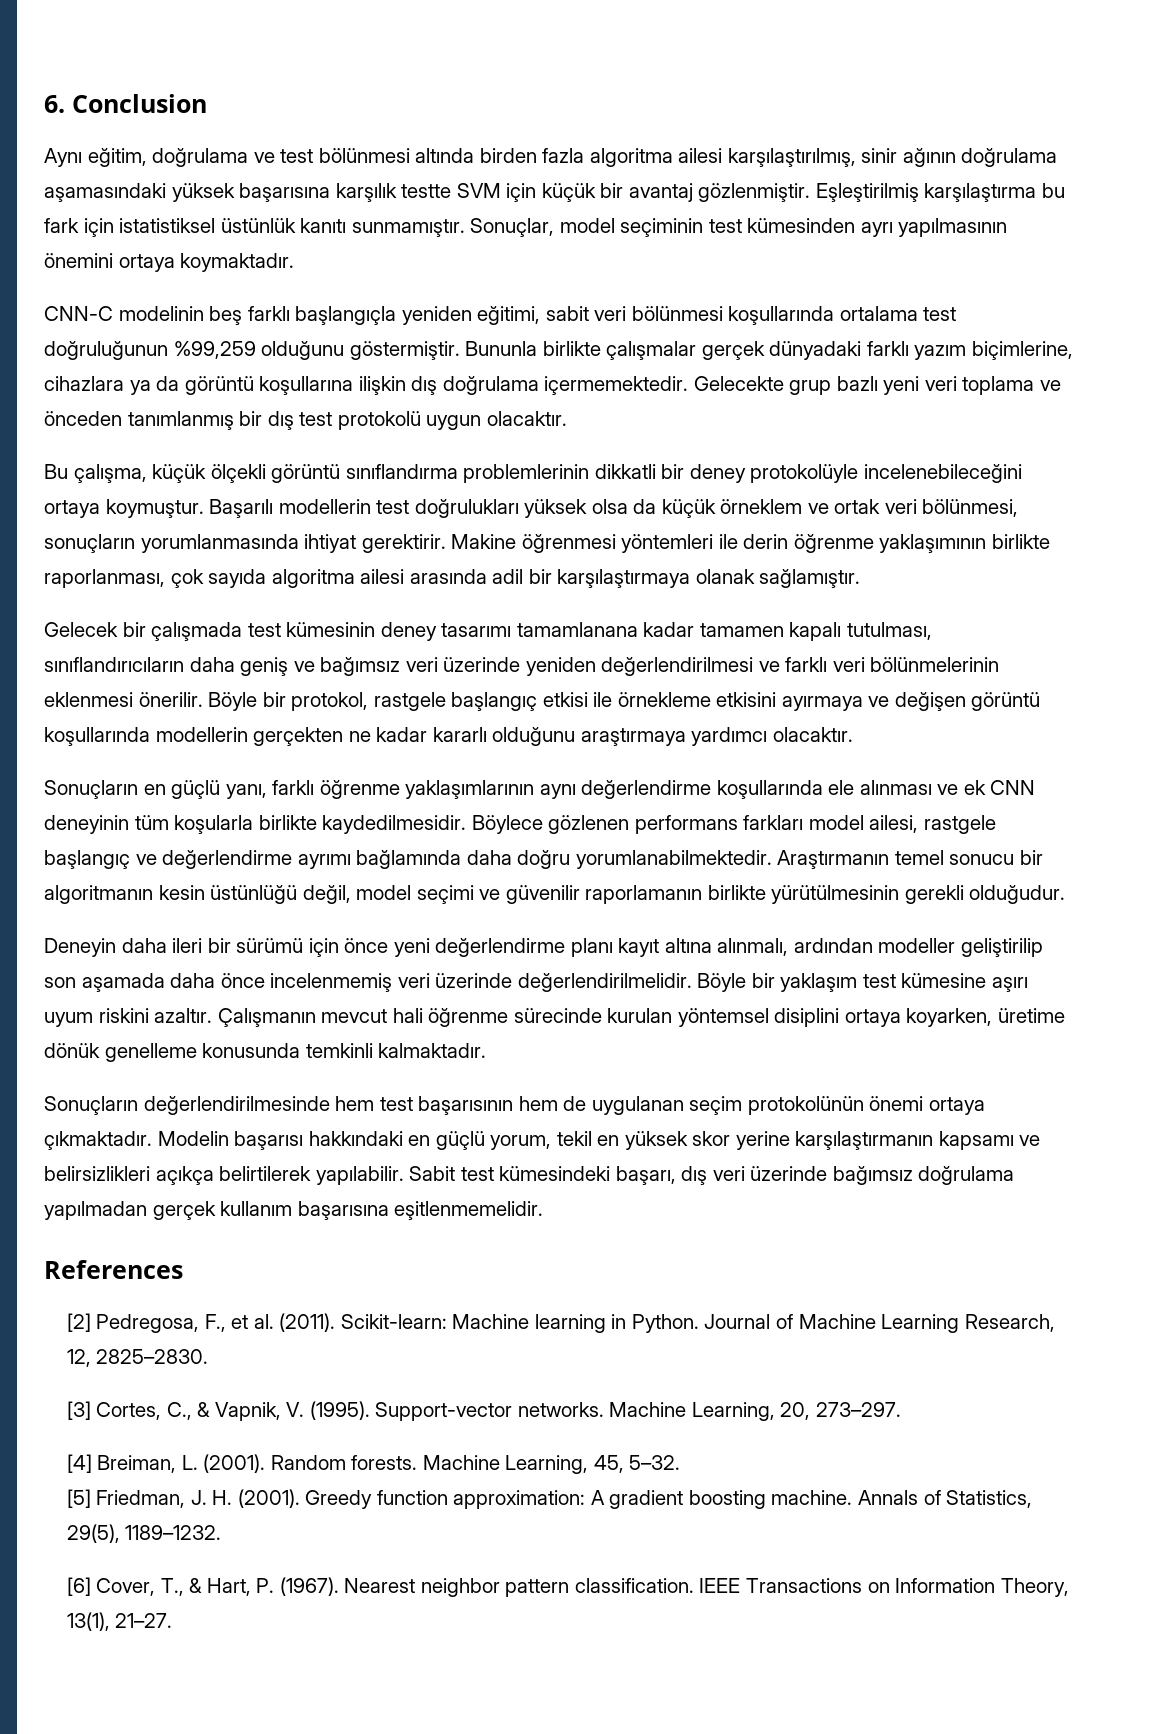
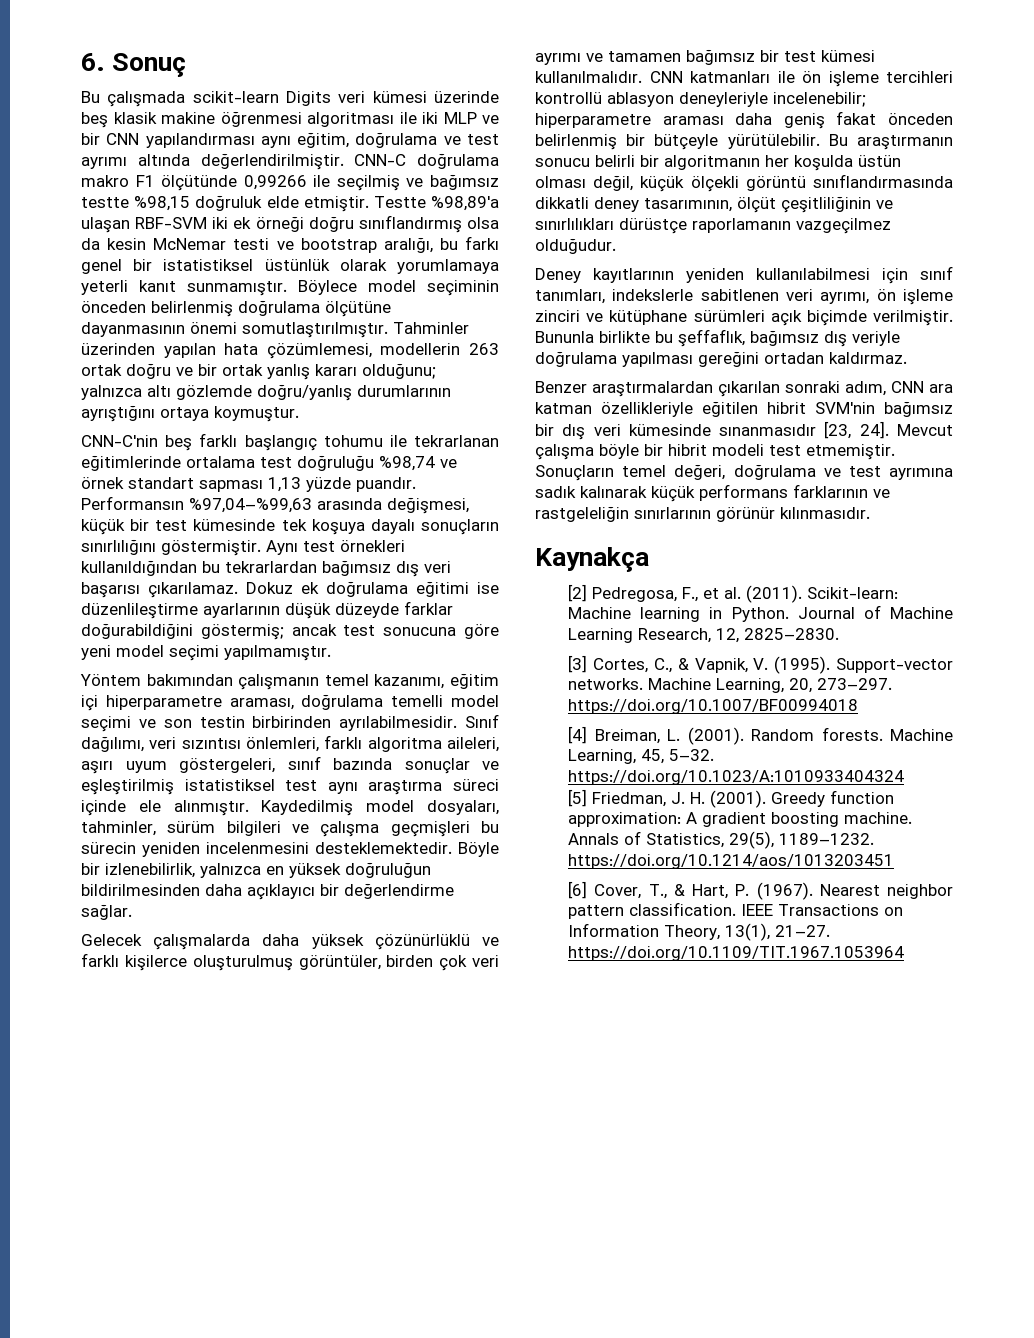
- 6. Conclusion
- Aynı eğitim, doğrulama ve test bölünmesi altında birden fazla algoritma ailesi karşılaştırılmış, sinir ağının doğrulama aşamasındaki yüksek başarısına karşılık testte SVM için küçük bir avantaj gözlenmiştir. Eşleştirilmiş karşılaştırma bu fark için istatistiksel üstünlük kanıtı sunmamıştır. Sonuçlar, model seçiminin test kümesinden ayrı yapılmasının önemini ortaya koymaktadır.
- CNN-C modelinin beş farklı başlangıçla yeniden eğitimi, sabit veri bölünmesi koşullarında ortalama test doğruluğunun %99,259 olduğunu göstermiştir. Bununla birlikte çalışmalar gerçek dünyadaki farklı yazım biçimlerine, cihazlara ya da görüntü koşullarına ilişkin dış doğrulama içermemektedir. Gelecekte grup bazlı yeni veri toplama ve önceden tanımlanmış bir dış test protokolü uygun olacaktır.
- Bu çalışma, küçük ölçekli görüntü sınıflandırma problemlerinin dikkatli bir deney protokolüyle incelenebileceğini ortaya koymuştur. Başarılı modellerin test doğrulukları yüksek olsa da küçük örneklem ve ortak veri bölünmesi, sonuçların yorumlanmasında ihtiyat gerektirir. Makine öğrenmesi yöntemleri ile derin öğrenme yaklaşımının birlikte raporlanması, çok sayıda algoritma ailesi arasında adil bir karşılaştırmaya olanak sağlamıştır.
- Gelecek bir çalışmada test kümesinin deney tasarımı tamamlanana kadar tamamen kapalı tutulması, sınıflandırıcıların daha geniş ve bağımsız veri üzerinde yeniden değerlendirilmesi ve farklı veri bölünmelerinin eklenmesi önerilir. Böyle bir protokol, rastgele başlangıç etkisi ile örnekleme etkisini ayırmaya ve değişen görüntü koşullarında modellerin gerçekten ne kadar kararlı olduğunu araştırmaya yardımcı olacaktır.
- Sonuçların en güçlü yanı, farklı öğrenme yaklaşımlarının aynı değerlendirme koşullarında ele alınması ve ek CNN deneyinin tüm koşularla birlikte kaydedilmesidir. Böylece gözlenen performans farkları model ailesi, rastgele başlangıç ve değerlendirme ayrımı bağlamında daha doğru yorumlanabilmektedir. Araştırmanın temel sonucu bir algoritmanın kesin üstünlüğü değil, model seçimi ve güvenilir raporlamanın birlikte yürütülmesinin gerekli olduğudur.
- Deneyin daha ileri bir sürümü için önce yeni değerlendirme planı kayıt altına alınmalı, ardından modeller geliştirilip son aşamada daha önce incelenmemiş veri üzerinde değerlendirilmelidir. Böyle bir yaklaşım test kümesine aşırı uyum riskini azaltır. Çalışmanın mevcut hali öğrenme sürecinde kurulan yöntemsel disiplini ortaya koyarken, üretime dönük genelleme konusunda temkinli kalmaktadır.
- Sonuçların değerlendirilmesinde hem test başarısının hem de uygulanan seçim protokolünün önemi ortaya çıkmaktadır. Modelin başarısı hakkındaki en güçlü yorum, tekil en yüksek skor yerine karşılaştırmanın kapsamı ve belirsizlikleri açıkça belirtilerek yapılabilir. Sabit test kümesindeki başarı, dış veri üzerinde bağımsız doğrulama yapılmadan gerçek kullanım başarısına eşitlenmemelidir.
- References
+ 6. Sonuç
+ Bu çalışmada scikit-learn Digits veri kümesi üzerinde beş klasik makine öğrenmesi algoritması ile iki MLP ve bir CNN yapılandırması aynı eğitim, doğrulama ve test ayrımı altında değerlendirilmiştir. CNN-C doğrulama makro F1 ölçütünde 0,99266 ile seçilmiş ve bağımsız testte %98,15 doğruluk elde etmiştir. Testte %98,89'a ulaşan RBF-SVM iki ek örneği doğru sınıflandırmış olsa da kesin McNemar testi ve bootstrap aralığı, bu farkı genel bir istatistiksel üstünlük olarak yorumlamaya yeterli kanıt sunmamıştır. Böylece model seçiminin önceden belirlenmiş doğrulama ölçütüne dayanmasının önemi somutlaştırılmıştır. Tahminler üzerinden yapılan hata çözümlemesi, modellerin 263 ortak doğru ve bir ortak yanlış kararı olduğunu; yalnızca altı gözlemde doğru/yanlış durumlarının ayrıştığını ortaya koymuştur.
+ CNN-C'nin beş farklı başlangıç tohumu ile tekrarlanan eğitimlerinde ortalama test doğruluğu %98,74 ve örnek standart sapması 1,13 yüzde puandır. Performansın %97,04–%99,63 arasında değişmesi, küçük bir test kümesinde tek koşuya dayalı sonuçların sınırlılığını göstermiştir. Aynı test örnekleri kullanıldığından bu tekrarlardan bağımsız dış veri başarısı çıkarılamaz. Dokuz ek doğrulama eğitimi ise düzenlileştirme ayarlarının düşük düzeyde farklar doğurabildiğini göstermiş; ancak test sonucuna göre yeni model seçimi yapılmamıştır.
+ Yöntem bakımından çalışmanın temel kazanımı, eğitim içi hiperparametre araması, doğrulama temelli model seçimi ve son testin birbirinden ayrılabilmesidir. Sınıf dağılımı, veri sızıntısı önlemleri, farklı algoritma aileleri, aşırı uyum göstergeleri, sınıf bazında sonuçlar ve eşleştirilmiş istatistiksel test aynı araştırma süreci içinde ele alınmıştır. Kaydedilmiş model dosyaları, tahminler, sürüm bilgileri ve çalışma geçmişleri bu sürecin yeniden incelenmesini desteklemektedir. Böyle bir izlenebilirlik, yalnızca en yüksek doğruluğun bildirilmesinden daha açıklayıcı bir değerlendirme sağlar.
+ Gelecek çalışmalarda daha yüksek çözünürlüklü ve farklı kişilerce oluşturulmuş görüntüler, birden çok veri ayrımı ve tamamen bağımsız bir test kümesi kullanılmalıdır. CNN katmanları ile ön işleme tercihleri kontrollü ablasyon deneyleriyle incelenebilir; hiperparametre araması daha geniş fakat önceden belirlenmiş bir bütçeyle yürütülebilir. Bu araştırmanın sonucu belirli bir algoritmanın her koşulda üstün olması değil, küçük ölçekli görüntü sınıflandırmasında dikkatli deney tasarımının, ölçüt çeşitliliğinin ve sınırlılıkları dürüstçe raporlamanın vazgeçilmez olduğudur.
+ Deney kayıtlarının yeniden kullanılabilmesi için sınıf tanımları, indekslerle sabitlenen veri ayrımı, ön işleme zinciri ve kütüphane sürümleri açık biçimde verilmiştir. Bununla birlikte bu şeffaflık, bağımsız dış veriyle doğrulama yapılması gereğini ortadan kaldırmaz.
+ Benzer araştırmalardan çıkarılan sonraki adım, CNN ara katman özellikleriyle eğitilen hibrit SVM'nin bağımsız bir dış veri kümesinde sınanmasıdır [23, 24]. Mevcut çalışma böyle bir hibrit modeli test etmemiştir. Sonuçların temel değeri, doğrulama ve test ayrımına sadık kalınarak küçük performans farklarının ve rastgeleliğin sınırlarının görünür kılınmasıdır.
+ Kaynakça
- Machine Learning, 20, 273–297.
+ Machine Learning, 20, 273–297. https://doi.org/10.1007/BF00994018
- Machine Learning, 45, 5–32.
+ Machine Learning, 45, 5–32. https://doi.org/10.1023/A:1010933404324
- Annals of Statistics, 29(5), 1189–1232.
+ Annals of Statistics, 29(5), 1189–1232. https://doi.org/10.1214/aos/1013203451
- IEEE Transactions on Information Theory, 13(1), 21–27.
+ IEEE Transactions on Information Theory, 13(1), 21–27. https://doi.org/10.1109/TIT.1967.1053964

